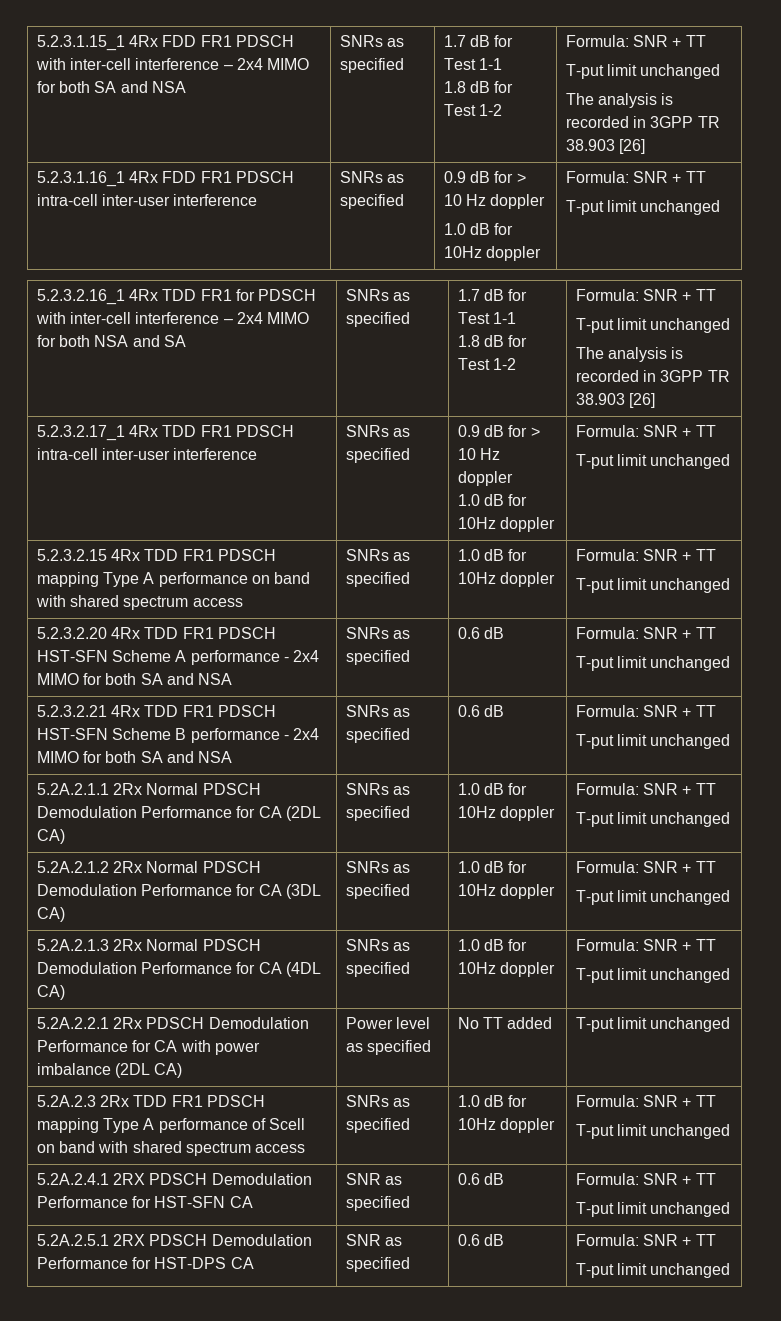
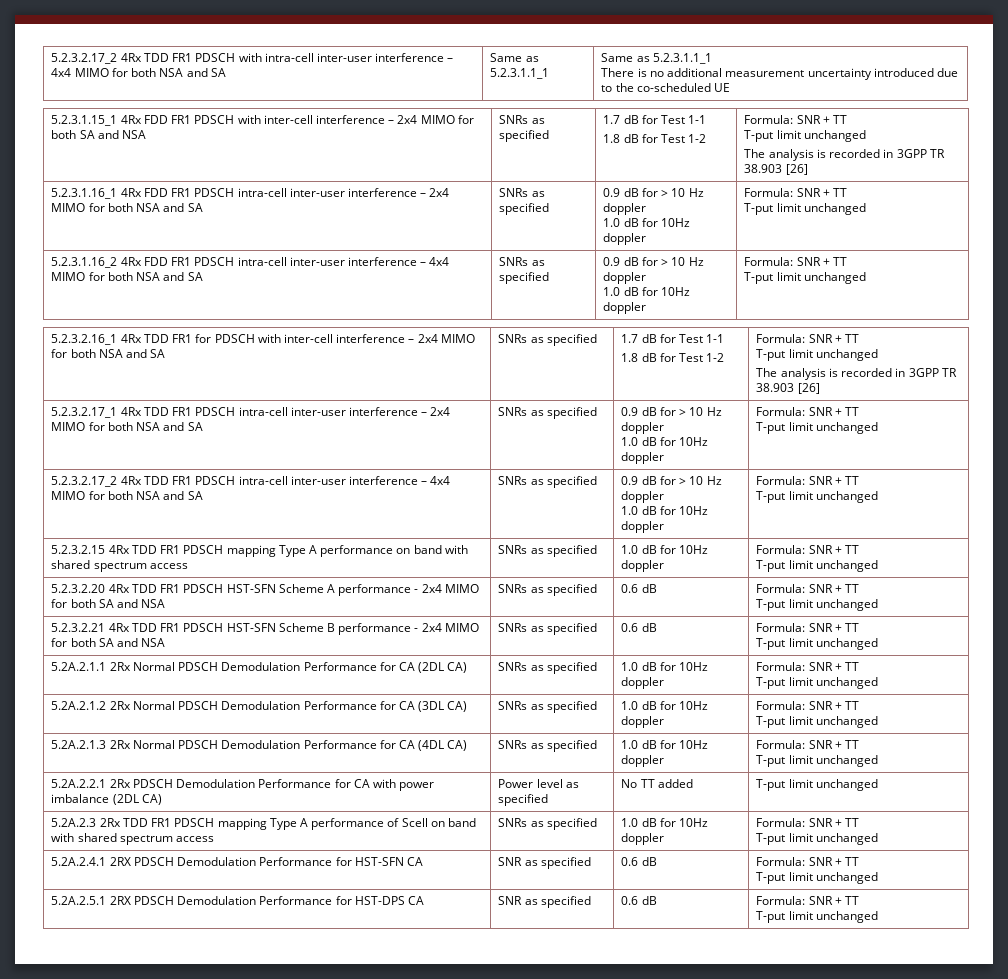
+ 5.2.3.2.17_2 4Rx TDD FR1 PDSCH with intra-cell inter-user interference – 4x4 MIMO for both NSA and SA | Same as 5.2.3.1.1_1 | Same as 5.2.3.1.1_1
+ There is no additional measurement uncertainty introduced due to the co-scheduled UE
- 5.2.3.1.16_1 4Rx FDD FR1 PDSCH intra-cell inter-user interference | SNRs as specified | 0.9 dB for > 10 Hz doppler
+ 5.2.3.1.16_1 4Rx FDD FR1 PDSCH intra-cell inter-user interference – 2x4 MIMO for both NSA and SA | SNRs as specified | 0.9 dB for > 10 Hz doppler
+ 1.0 dB for 10Hz doppler | Formula: SNR + TT
+ T-put limit unchanged
+ 5.2.3.1.16_2 4Rx FDD FR1 PDSCH intra-cell inter-user interference – 4x4 MIMO for both NSA and SA | SNRs as specified | 0.9 dB for > 10 Hz doppler
- 5.2.3.2.17_1 4Rx TDD FR1 PDSCH intra-cell inter-user interference | SNRs as specified | 0.9 dB for > 10 Hz doppler
+ 5.2.3.2.17_1 4Rx TDD FR1 PDSCH intra-cell inter-user interference – 2x4 MIMO for both NSA and SA | SNRs as specified | 0.9 dB for > 10 Hz doppler
+ 1.0 dB for 10Hz doppler | Formula: SNR + TT
+ T-put limit unchanged
+ 5.2.3.2.17_2 4Rx TDD FR1 PDSCH intra-cell inter-user interference – 4x4 MIMO for both NSA and SA | SNRs as specified | 0.9 dB for > 10 Hz doppler

